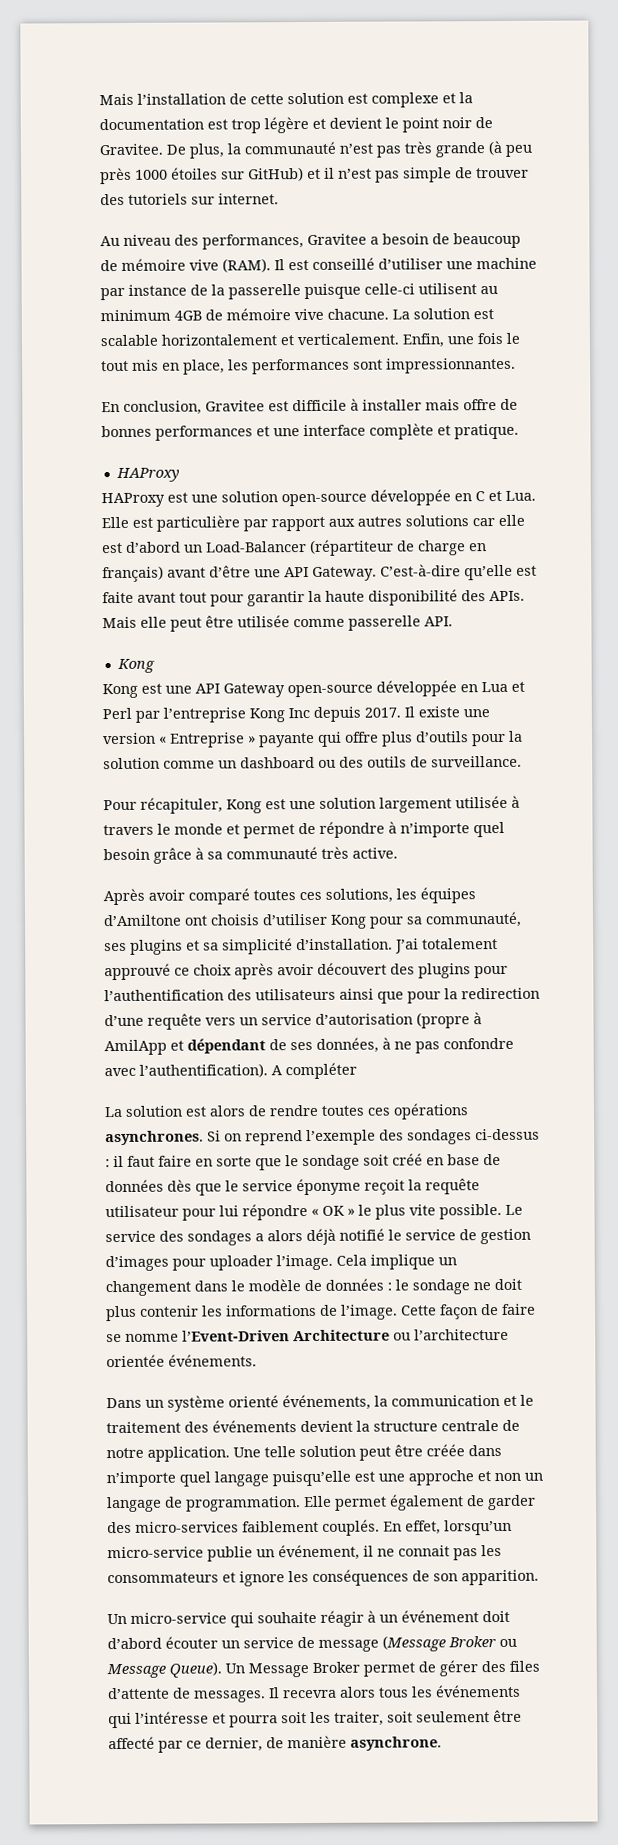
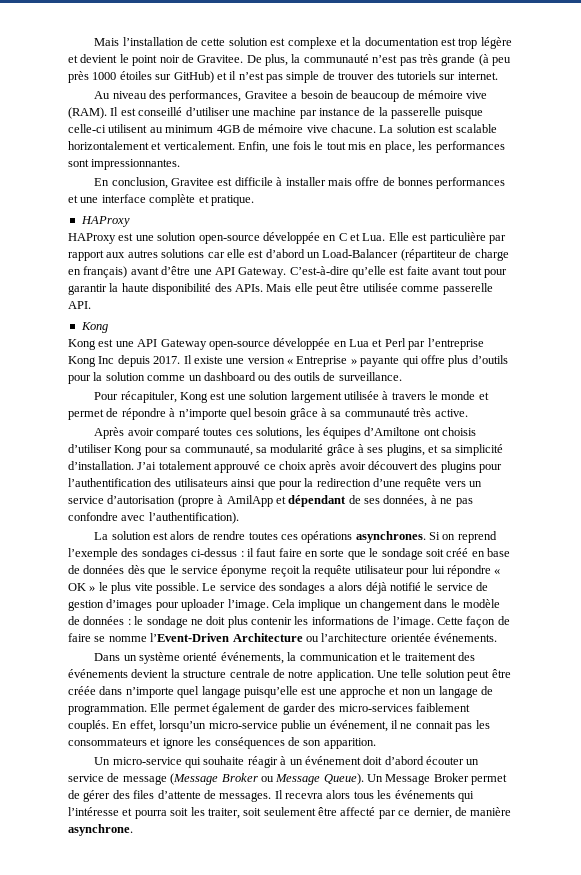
- Après avoir comparé toutes ces solutions, les équipes d’Amiltone ont choisis d’utiliser Kong pour sa communauté, ses plugins et sa simplicité d’installation.
+ Après avoir comparé toutes ces solutions, les équipes d’Amiltone ont choisis d’utiliser Kong pour sa communauté, sa modularité grâce à ses plugins, et sa simplicité d’installation.
- A compléter

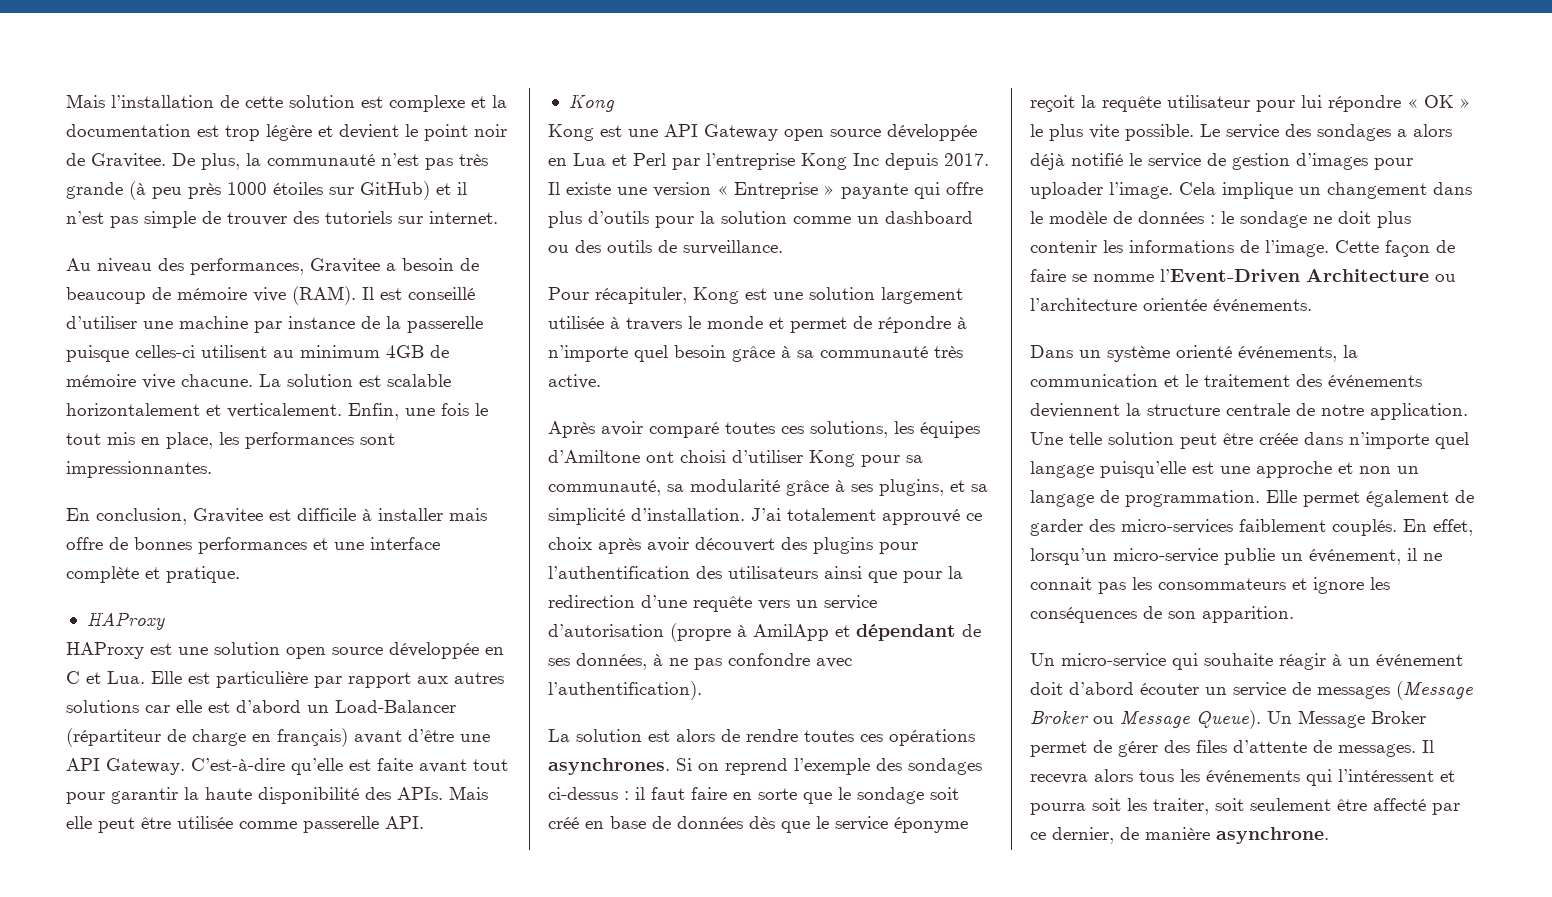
- Il est conseillé d’utiliser une machine par instance de la passerelle puisque celle-ci utilisent au minimum 4GB de mémoire vive chacune.
+ Il est conseillé d’utiliser une machine par instance de la passerelle puisque celles-ci utilisent au minimum 4GB de mémoire vive chacune.
- HAProxy est une solution open-source développée en C et Lua. Elle est particulière par rapport aux autres solutions car elle est d’abord un Load-Balancer (répartiteur de charge en français) avant d’être une API Gateway.
+ HAProxy est une solution open source développée en C et Lua. Elle est particulière par rapport aux autres solutions car elle est d’abord un Load-Balancer (répartiteur de charge en français) avant d’être une API Gateway.
- Kong est une API Gateway open-source développée en Lua et Perl par l’entreprise Kong Inc depuis 2017.
+ Kong est une API Gateway open source développée en Lua et Perl par l’entreprise Kong Inc depuis 2017.
- Après avoir comparé toutes ces solutions, les équipes d’Amiltone ont choisis d’utiliser Kong pour sa communauté, sa modularité grâce à ses plugins, et sa simplicité d’installation.
+ Après avoir comparé toutes ces solutions, les équipes d’Amiltone ont choisi d’utiliser Kong pour sa communauté, sa modularité grâce à ses plugins, et sa simplicité d’installation.
- Dans un système orienté événements, la communication et le traitement des événements devient la structure centrale de notre application.
+ Dans un système orienté événements, la communication et le traitement des événements deviennent la structure centrale de notre application.
- Un micro-service qui souhaite réagir à un événement doit d’abord écouter un service de message (Message Broker ou Message Queue).
+ Un micro-service qui souhaite réagir à un événement doit d’abord écouter un service de messages (Message Broker ou Message Queue).
- Il recevra alors tous les événements qui l’intéresse et pourra soit les traiter, soit seulement être affecté par ce dernier, de manière asynchrone.
+ Il recevra alors tous les événements qui l’intéressent et pourra soit les traiter, soit seulement être affecté par ce dernier, de manière asynchrone.

